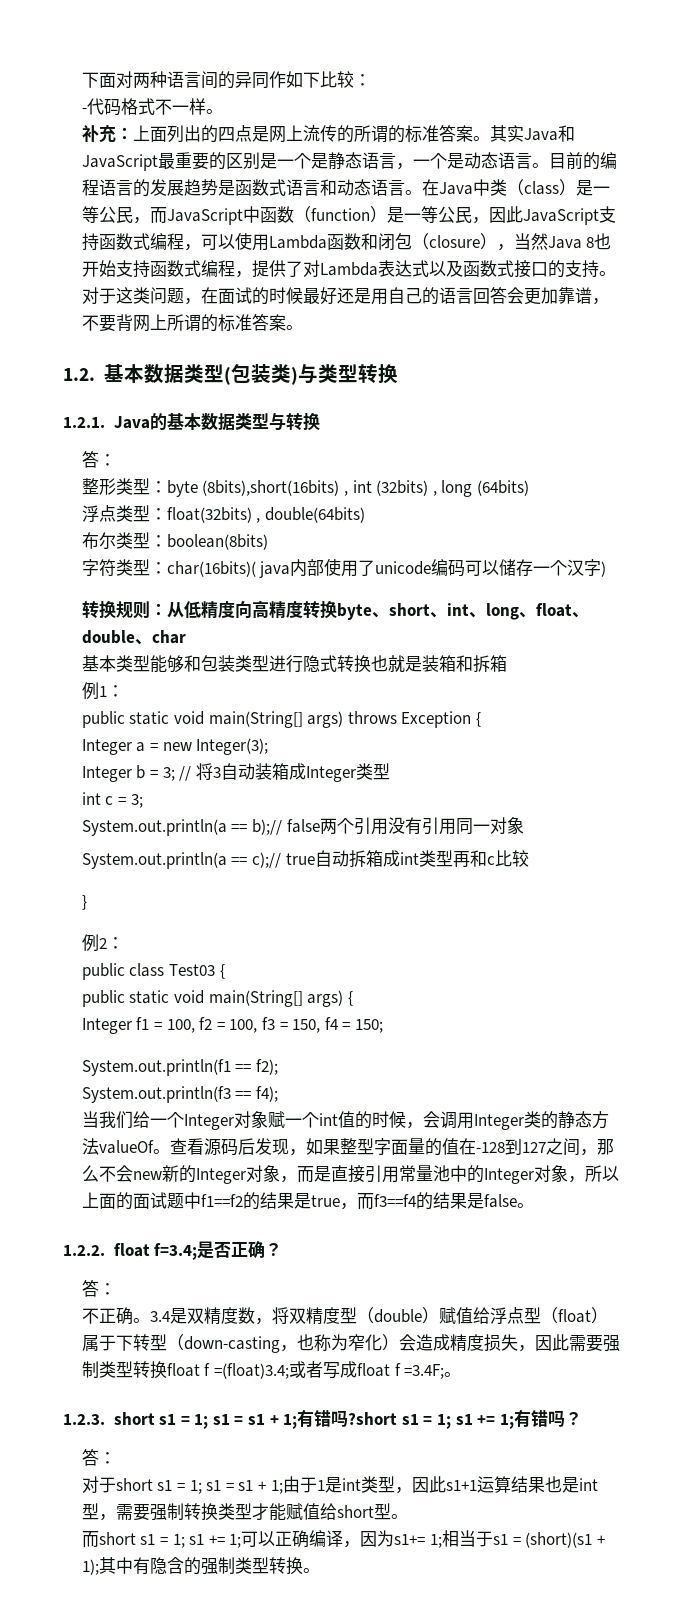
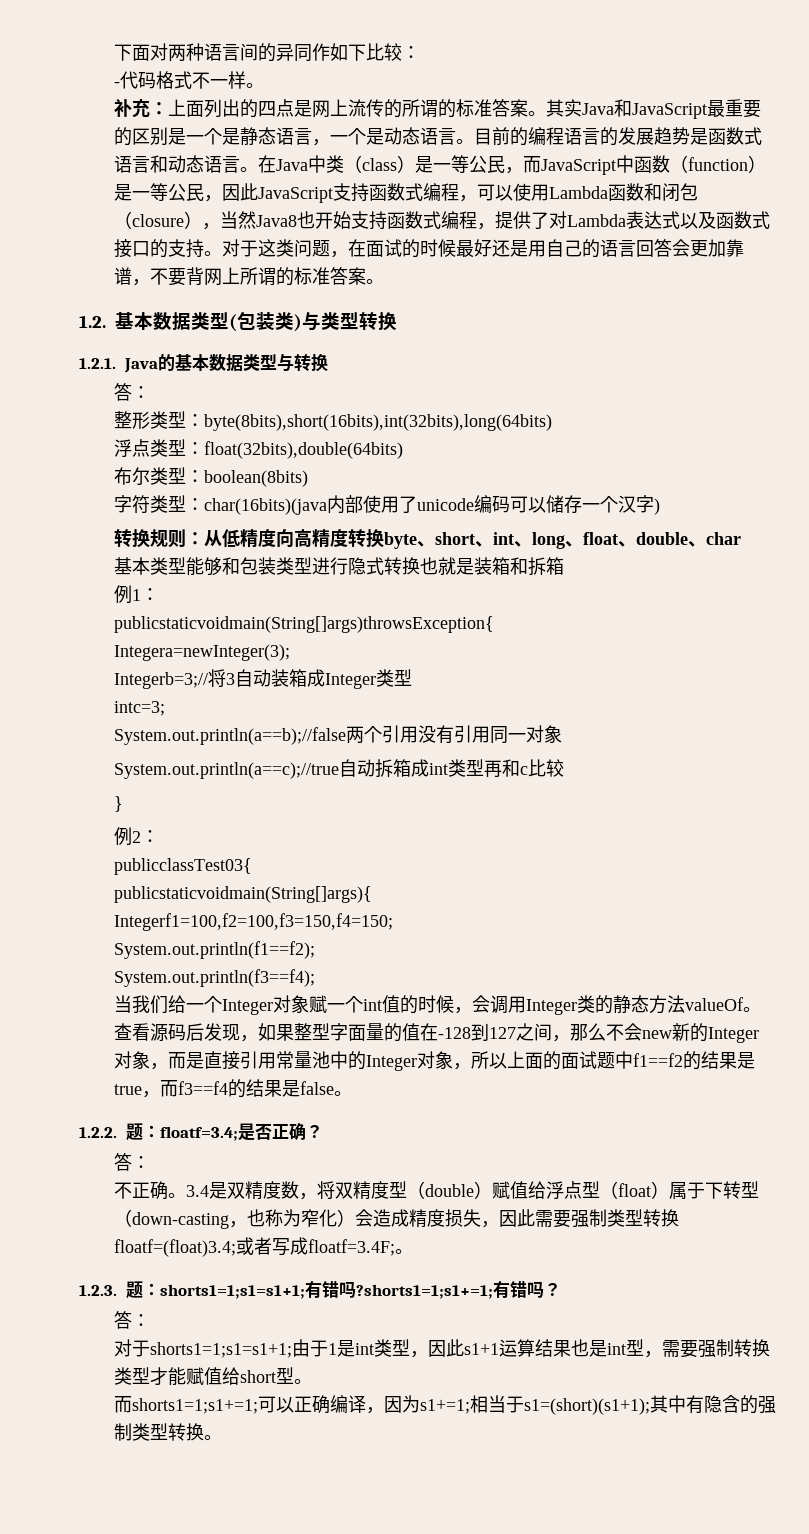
- 在Java中类（class）是一等公民，而JavaScript中函数（function）是一等公民，因此JavaScript支持函数式编程，可以使用Lambda函数和闭包（closure），当然Java 8也开始支持函数式编程，提供了对Lambda表达式以及函数式接口的支持。
+ 在Java中类（class）是一等公民，而JavaScript中函数（function）是一等公民，因此JavaScript支持函数式编程，可以使用Lambda函数和闭包（closure），当然Java8也开始支持函数式编程，提供了对Lambda表达式以及函数式接口的支持。
- 整形类型：byte (8bits),short(16bits) , int (32bits) , long (64bits)
+ 整形类型：byte(8bits),short(16bits),int(32bits),long(64bits)
- 浮点类型：float(32bits) , double(64bits)
+ 浮点类型：float(32bits),double(64bits)
- 字符类型：char(16bits)( java内部使用了unicode编码可以储存一个汉字)
+ 字符类型：char(16bits)(java内部使用了unicode编码可以储存一个汉字)
- public static void main(String[] args) throws Exception {
- Integer a = new Integer(3);
- Integer b = 3; // 将3自动装箱成Integer类型
+ publicstaticvoidmain(String[]args)throwsException{
+ Integera=newInteger(3);
+ Integerb=3;//将3自动装箱成Integer类型
- int c = 3;
- System.out.println(a == b);// false两个引用没有引用同一对象
+ intc=3;
+ System.out.println(a==b);//false两个引用没有引用同一对象
- System.out.println(a == c);// true自动拆箱成int类型再和c比较
+ System.out.println(a==c);//true自动拆箱成int类型再和c比较
- public class Test03 {
- public static void main(String[] args) {
- Integer f1 = 100, f2 = 100, f3 = 150, f4 = 150;
- System.out.println(f1 == f2);
- System.out.println(f3 == f4);
+ publicclassTest03{
+ publicstaticvoidmain(String[]args){
+ Integerf1=100,f2=100,f3=150,f4=150;
+ System.out.println(f1==f2);
+ System.out.println(f3==f4);
- 1.2.2. float f=3.4;是否正确？
+ 1.2.2.题：floatf=3.4;是否正确？
- 3.4是双精度数，将双精度型（double）赋值给浮点型（float）属于下转型（down-casting，也称为窄化）会造成精度损失，因此需要强制类型转换float f =(float)3.4;或者写成float f =3.4F;。
- 1.2.3. short s1 = 1; s1 = s1 + 1;有错吗?short s1 = 1; s1 += 1;有错吗？
+ 3.4是双精度数，将双精度型（double）赋值给浮点型（float）属于下转型（down-casting，也称为窄化）会造成精度损失，因此需要强制类型转换floatf=(float)3.4;或者写成floatf=3.4F;。
+ 1.2.3.题：shorts1=1;s1=s1+1;有错吗?shorts1=1;s1+=1;有错吗？
  答：
- 对于short s1 = 1; s1 = s1 + 1;由于1是int类型，因此s1+1运算结果也是int型，需要强制转换类型才能赋值给short型。
+ 对于shorts1=1;s1=s1+1;由于1是int类型，因此s1+1运算结果也是int型，需要强制转换类型才能赋值给short型。
- 而short s1 = 1; s1 += 1;可以正确编译，因为s1+= 1;相当于s1 = (short)(s1 + 1);其中有隐含的强制类型转换。
+ 而shorts1=1;s1+=1;可以正确编译，因为s1+=1;相当于s1=(short)(s1+1);其中有隐含的强制类型转换。

